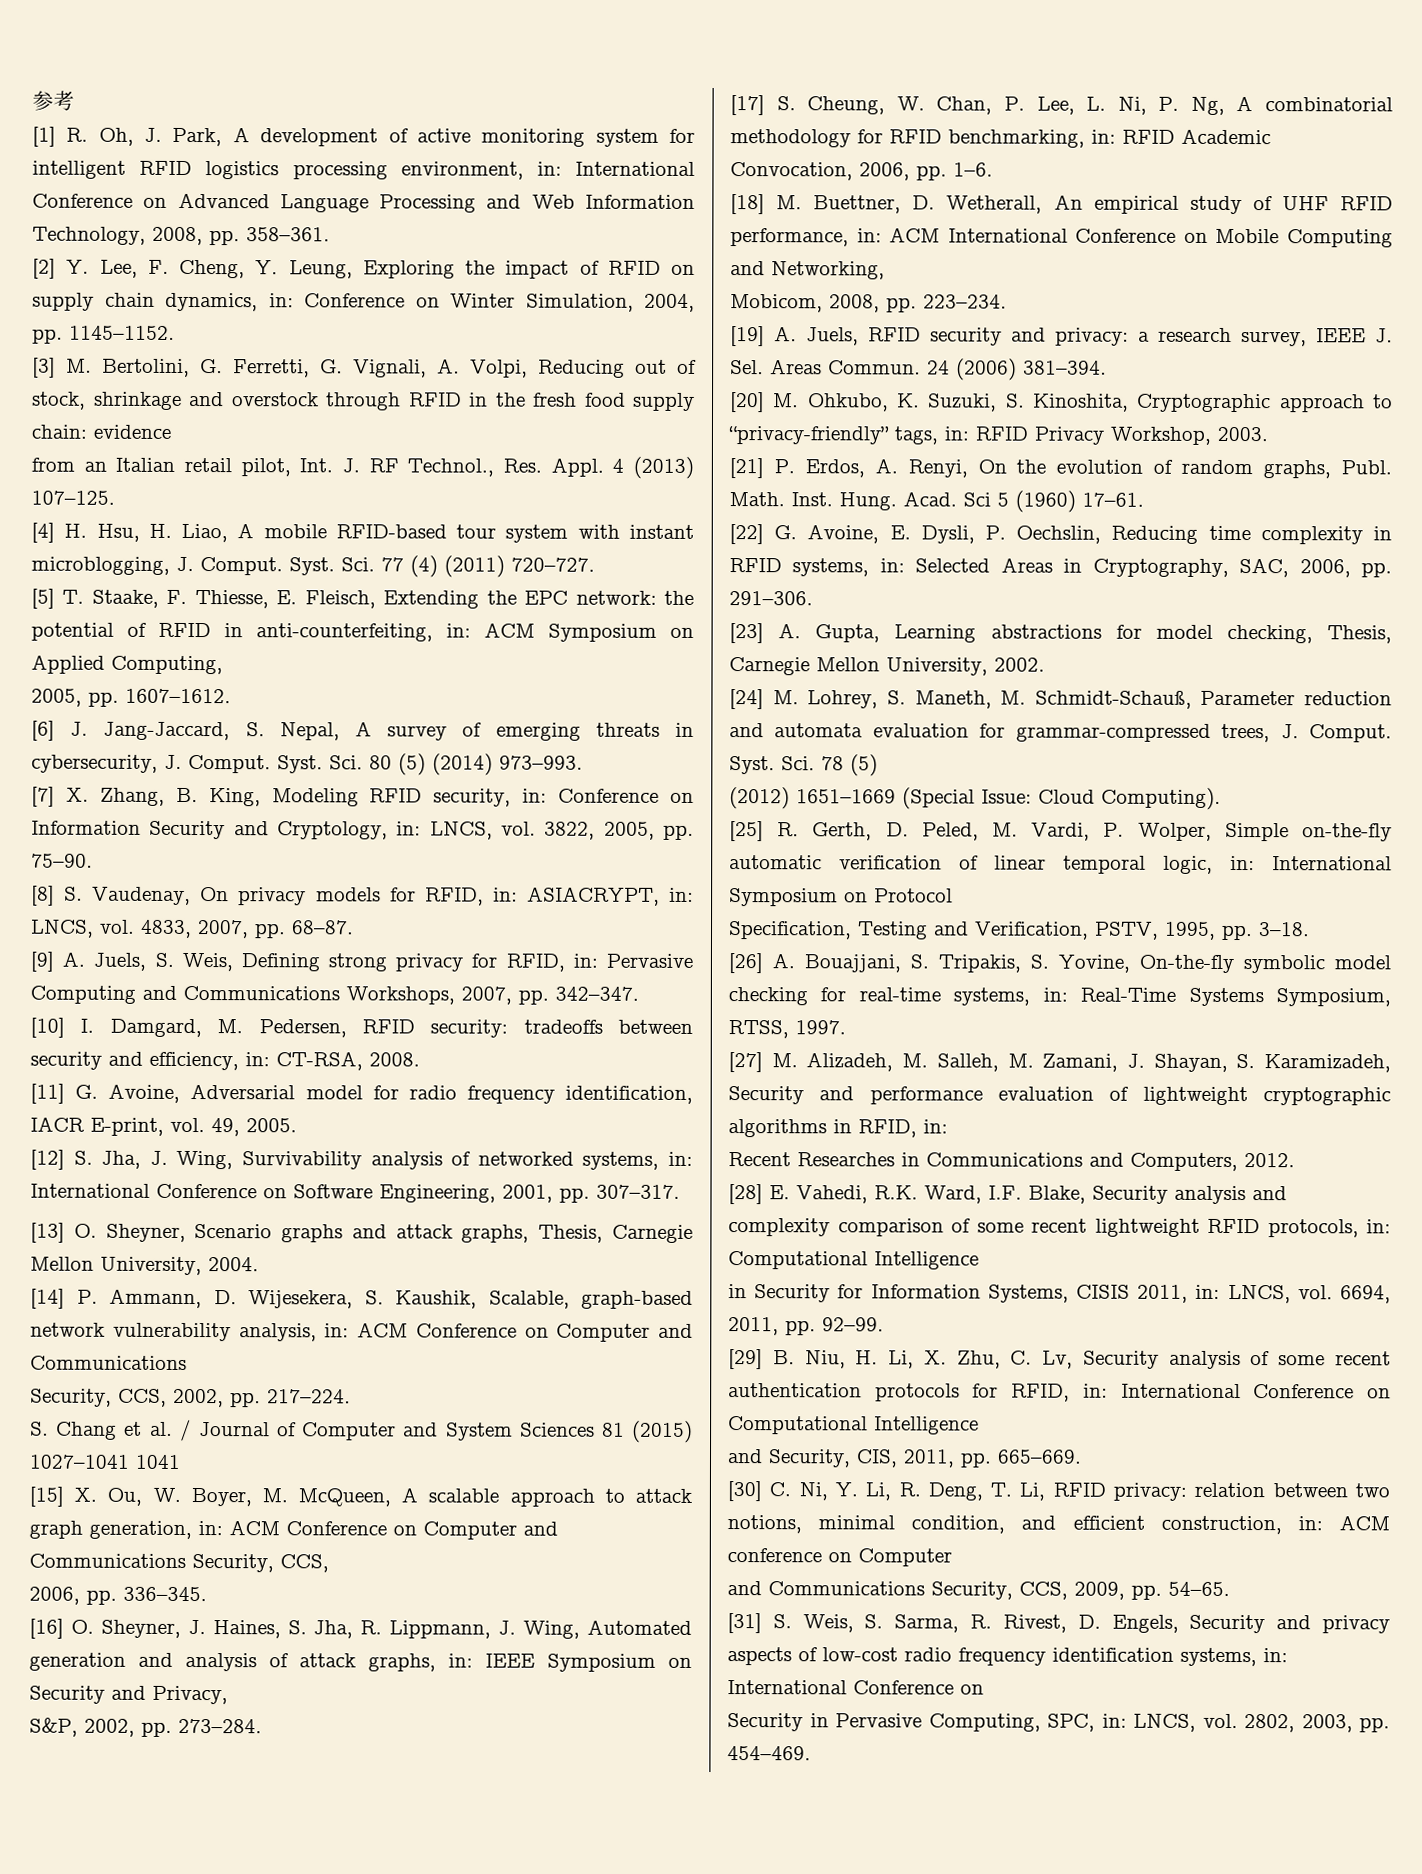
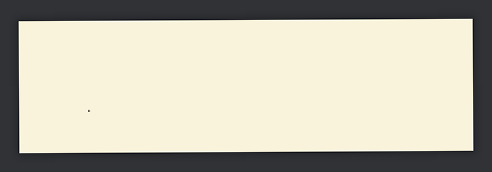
- 参考
- [1] R. Oh, J. Park, A development of active monitoring system for intelligent RFID logistics processing environment, in: International Conference on Advanced Language Processing and Web Information Technology, 2008, pp. 358–361.
- [2] Y. Lee, F. Cheng, Y. Leung, Exploring the impact of RFID on supply chain dynamics, in: Conference on Winter Simulation, 2004, pp. 1145–1152.
- [3] M. Bertolini, G. Ferretti, G. Vignali, A. Volpi, Reducing out of stock, shrinkage and overstock through RFID in the fresh food supply chain: evidence
- from an Italian retail pilot, Int. J. RF Technol., Res. Appl. 4 (2013) 107–125.
- [4] H. Hsu, H. Liao, A mobile RFID-based tour system with instant microblogging, J. Comput. Syst. Sci. 77 (4) (2011) 720–727.
- [5] T. Staake, F. Thiesse, E. Fleisch, Extending the EPC network: the potential of RFID in anti-counterfeiting, in: ACM Symposium on Applied Computing,
- 2005, pp. 1607–1612.
- [6] J. Jang-Jaccard, S. Nepal, A survey of emerging threats in cybersecurity, J. Comput. Syst. Sci. 80 (5) (2014) 973–993.
- [7] X. Zhang, B. King, Modeling RFID security, in: Conference on Information Security and Cryptology, in: LNCS, vol. 3822, 2005, pp. 75–90.
- [8] S. Vaudenay, On privacy models for RFID, in: ASIACRYPT, in: LNCS, vol. 4833, 2007, pp. 68–87.
- [9] A. Juels, S. Weis, Defining strong privacy for RFID, in: Pervasive Computing and Communications Workshops, 2007, pp. 342–347.
- [10] I. Damgard, M. Pedersen, RFID security: tradeoffs between security and efficiency, in: CT-RSA, 2008.
- [11] G. Avoine, Adversarial model for radio frequency identification, IACR E-print, vol. 49, 2005.
- [12] S. Jha, J. Wing, Survivability analysis of networked systems, in: International Conference on Software Engineering, 2001, pp. 307–317.
- [13] O. Sheyner, Scenario graphs and attack graphs, Thesis, Carnegie Mellon University, 2004.
- [14] P. Ammann, D. Wijesekera, S. Kaushik, Scalable, graph-based network vulnerability analysis, in: ACM Conference on Computer and Communications
- Security, CCS, 2002, pp. 217–224.
- S. Chang et al. / Journal of Computer and System Sciences 81 (2015) 1027–1041 1041
- [15] X. Ou, W. Boyer, M. McQueen, A scalable approach to attack graph generation, in: ACM Conference on Computer and Communications Security, CCS,
- 2006, pp. 336–345.
- [16] O. Sheyner, J. Haines, S. Jha, R. Lippmann, J. Wing, Automated generation and analysis of attack graphs, in: IEEE Symposium on Security and Privacy,
- S&P, 2002, pp. 273–284.
- [17] S. Cheung, W. Chan, P. Lee, L. Ni, P. Ng, A combinatorial methodology for RFID benchmarking, in: RFID Academic Convocation, 2006, pp. 1–6.
- [18] M. Buettner, D. Wetherall, An empirical study of UHF RFID performance, in: ACM International Conference on Mobile Computing and Networking,
- Mobicom, 2008, pp. 223–234.
- [19] A. Juels, RFID security and privacy: a research survey, IEEE J. Sel. Areas Commun. 24 (2006) 381–394.
- [20] M. Ohkubo, K. Suzuki, S. Kinoshita, Cryptographic approach to “privacy-friendly” tags, in: RFID Privacy Workshop, 2003.
- [21] P. Erdos, A. Renyi, On the evolution of random graphs, Publ. Math. Inst. Hung. Acad. Sci 5 (1960) 17–61.
- [22] G. Avoine, E. Dysli, P. Oechslin, Reducing time complexity in RFID systems, in: Selected Areas in Cryptography, SAC, 2006, pp. 291–306.
- [23] A. Gupta, Learning abstractions for model checking, Thesis, Carnegie Mellon University, 2002.
- [24] M. Lohrey, S. Maneth, M. Schmidt-Schauß, Parameter reduction and automata evaluation for grammar-compressed trees, J. Comput. Syst. Sci. 78 (5)
- (2012) 1651–1669 (Special Issue: Cloud Computing).
- [25] R. Gerth, D. Peled, M. Vardi, P. Wolper, Simple on-the-fly automatic verification of linear temporal logic, in: International Symposium on Protocol
- Specification, Testing and Verification, PSTV, 1995, pp. 3–18.
- [26] A. Bouajjani, S. Tripakis, S. Yovine, On-the-fly symbolic model checking for real-time systems, in: Real-Time Systems Symposium, RTSS, 1997.
- [27] M. Alizadeh, M. Salleh, M. Zamani, J. Shayan, S. Karamizadeh, Security and performance evaluation of lightweight cryptographic algorithms in RFID, in:
- Recent Researches in Communications and Computers, 2012.
- [28] E. Vahedi, R.K. Ward, I.F. Blake, Security analysis and complexity comparison of some recent lightweight RFID protocols, in: Computational Intelligence
- in Security for Information Systems, CISIS 2011, in: LNCS, vol. 6694, 2011, pp. 92–99.
- [29] B. Niu, H. Li, X. Zhu, C. Lv, Security analysis of some recent authentication protocols for RFID, in: International Conference on Computational Intelligence
- and Security, CIS, 2011, pp. 665–669.
- [30] C. Ni, Y. Li, R. Deng, T. Li, RFID privacy: relation between two notions, minimal condition, and efficient construction, in: ACM conference on Computer
- and Communications Security, CCS, 2009, pp. 54–65.
- [31] S. Weis, S. Sarma, R. Rivest, D. Engels, Security and privacy aspects of low-cost radio frequency identification systems, in: International Conference on
- Security in Pervasive Computing, SPC, in: LNCS, vol. 2802, 2003, pp. 454–469.
+ .

